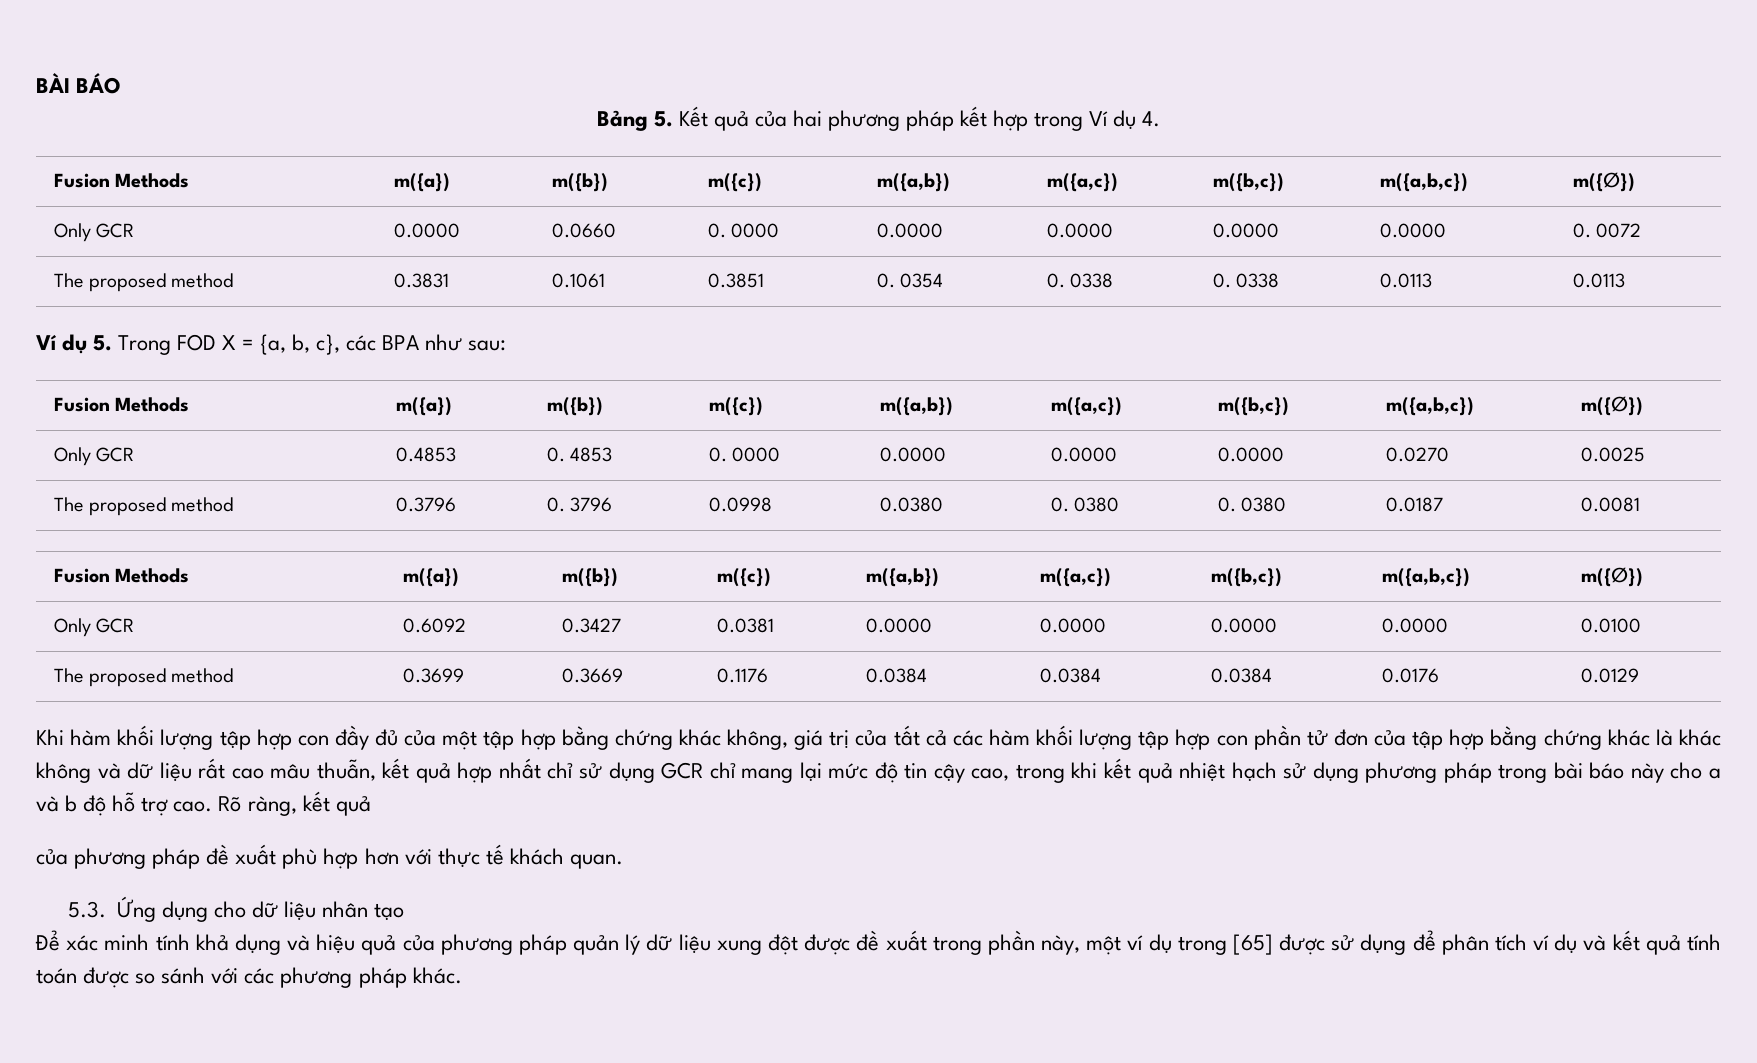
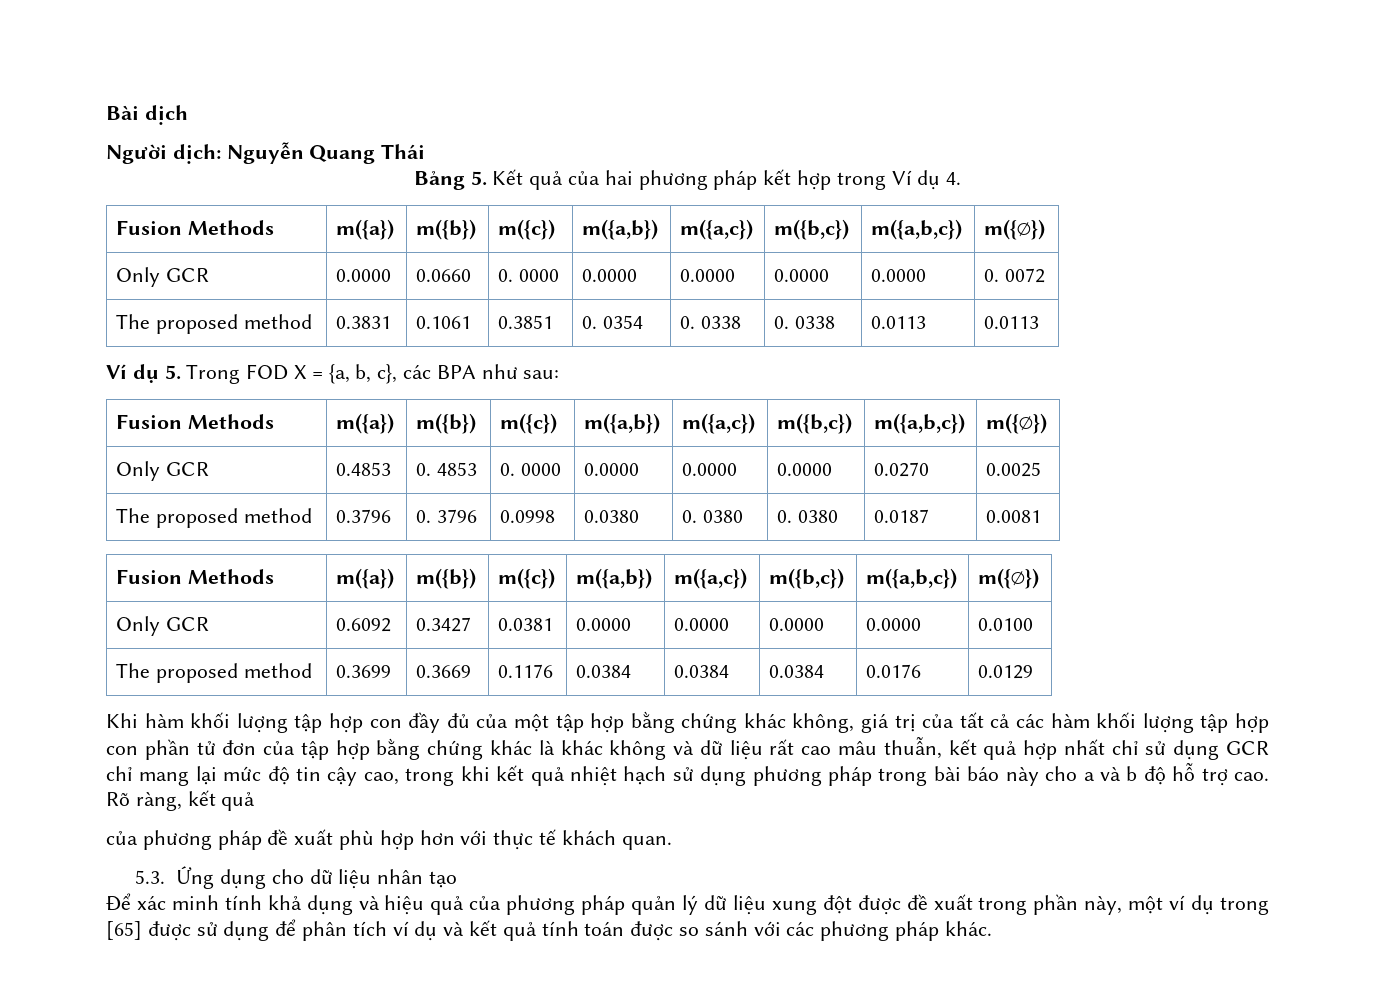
- BÀI BÁO
+ Bài dịch
+ Người dịch: Nguyễn Quang Thái

